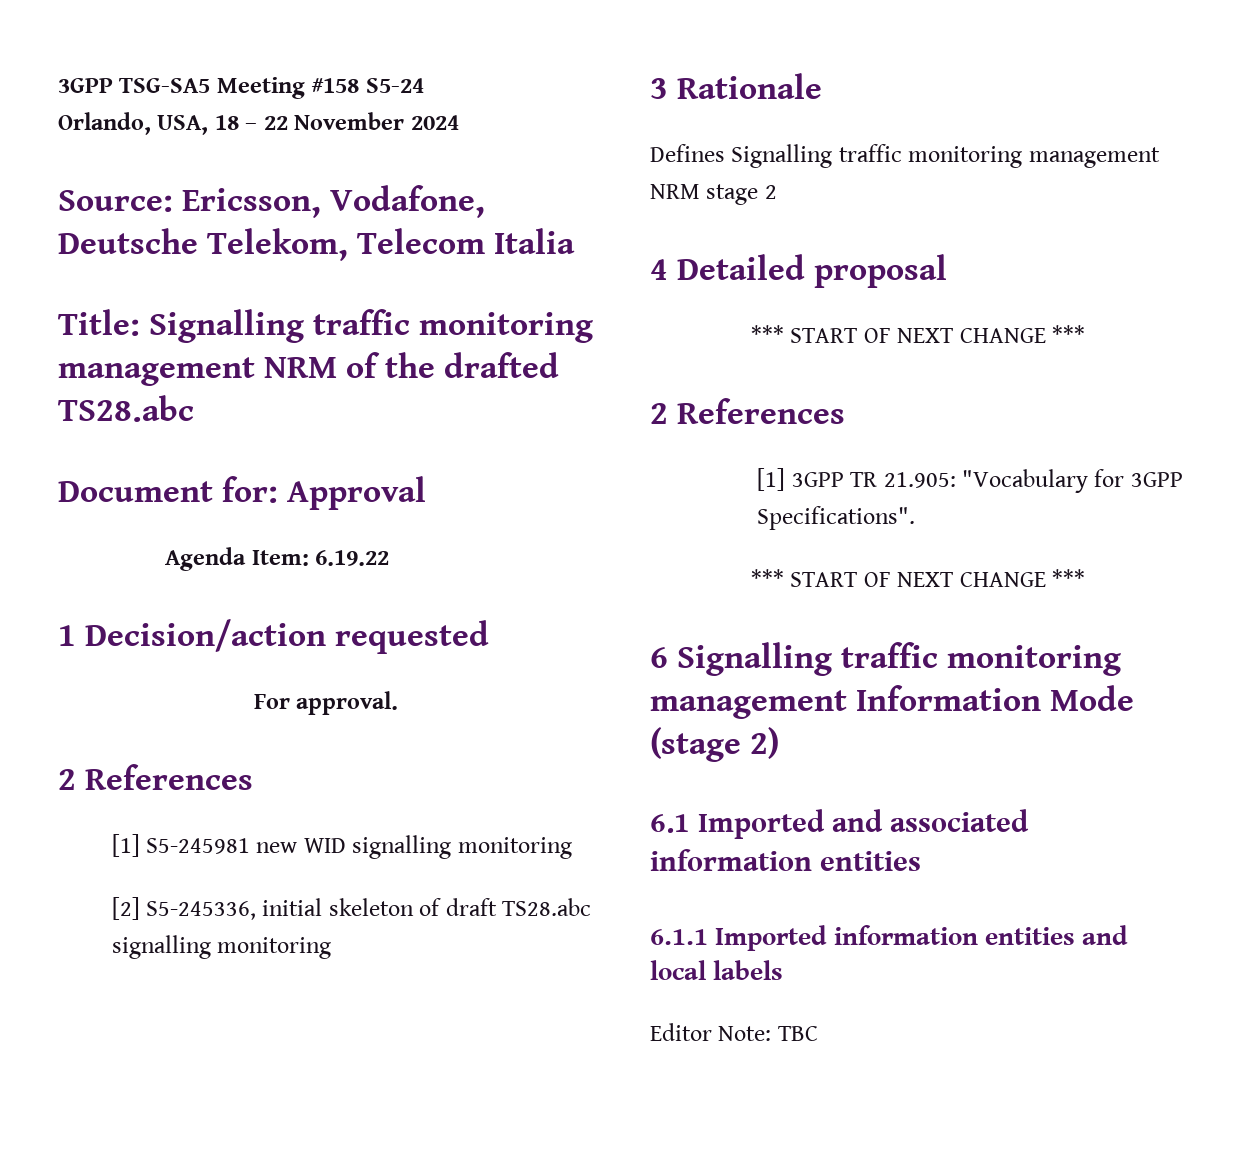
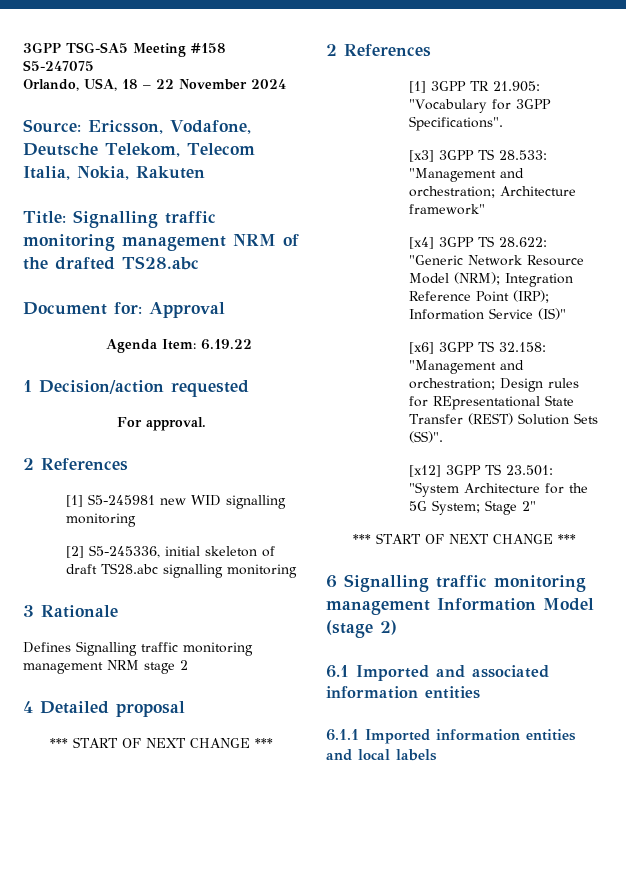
- 3GPP TSG-SA5 Meeting #158 S5-24
+ 3GPP TSG-SA5 Meeting #158 S5-247075
- Source: Ericsson, Vodafone, Deutsche Telekom, Telecom Italia
+ Source: Ericsson, Vodafone, Deutsche Telekom, Telecom Italia, Nokia, Rakuten
+ [x3] 3GPP TS 28.533: "Management and orchestration; Architecture framework"
+ [x4] 3GPP TS 28.622: "Generic Network Resource Model (NRM); Integration Reference Point (IRP); Information Service (IS)"
+ [x6] 3GPP TS 32.158: "Management and orchestration; Design rules for REpresentational State Transfer (REST) Solution Sets (SS)".
+ [x12] 3GPP TS 23.501: "System Architecture for the 5G System; Stage 2"
- 6 Signalling traffic monitoring management Information Mode (stage 2)
+ 6 Signalling traffic monitoring management Information Model (stage 2)
- Editor Note: TBC

